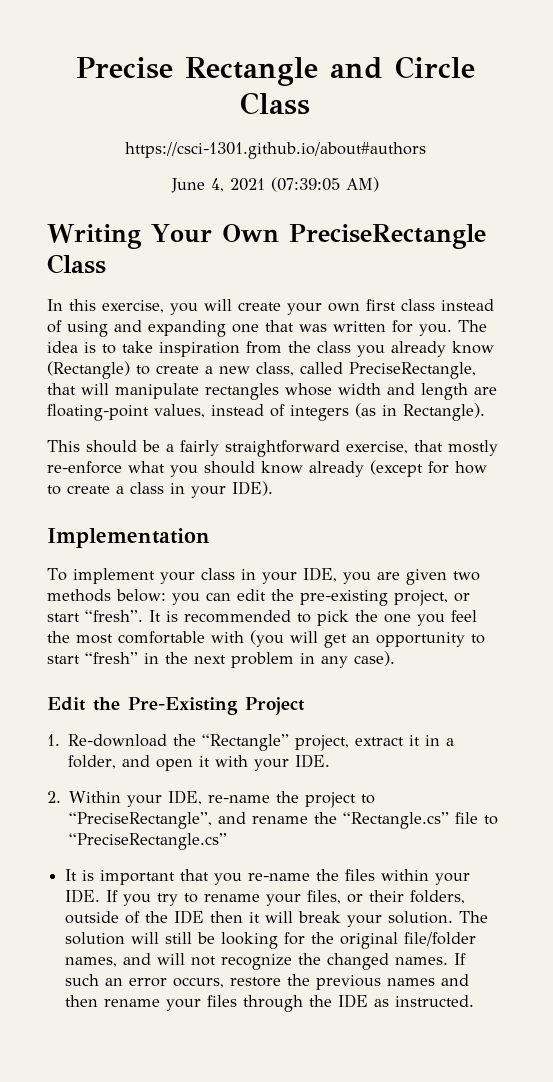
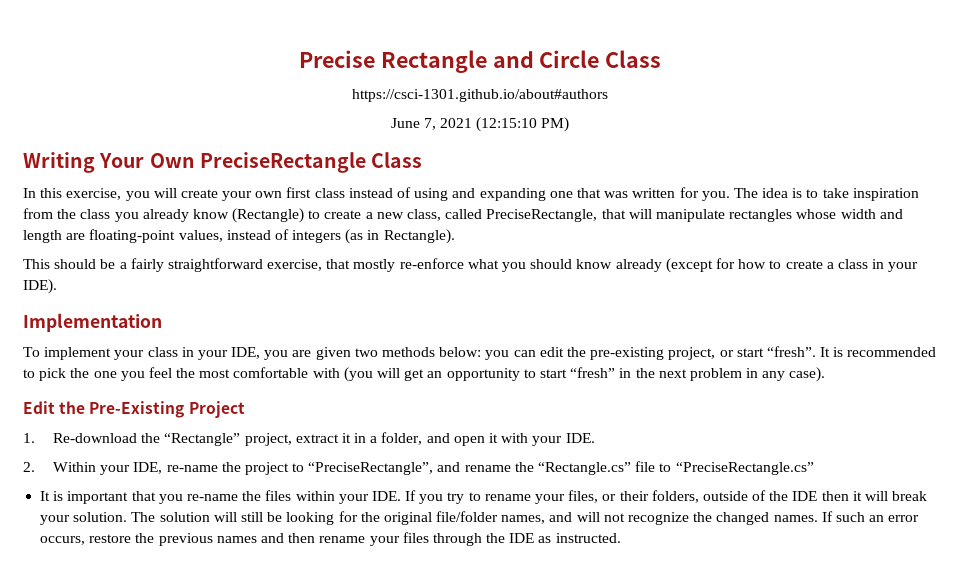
- June 4, 2021 (07:39:05 AM)
+ June 7, 2021 (12:15:10 PM)

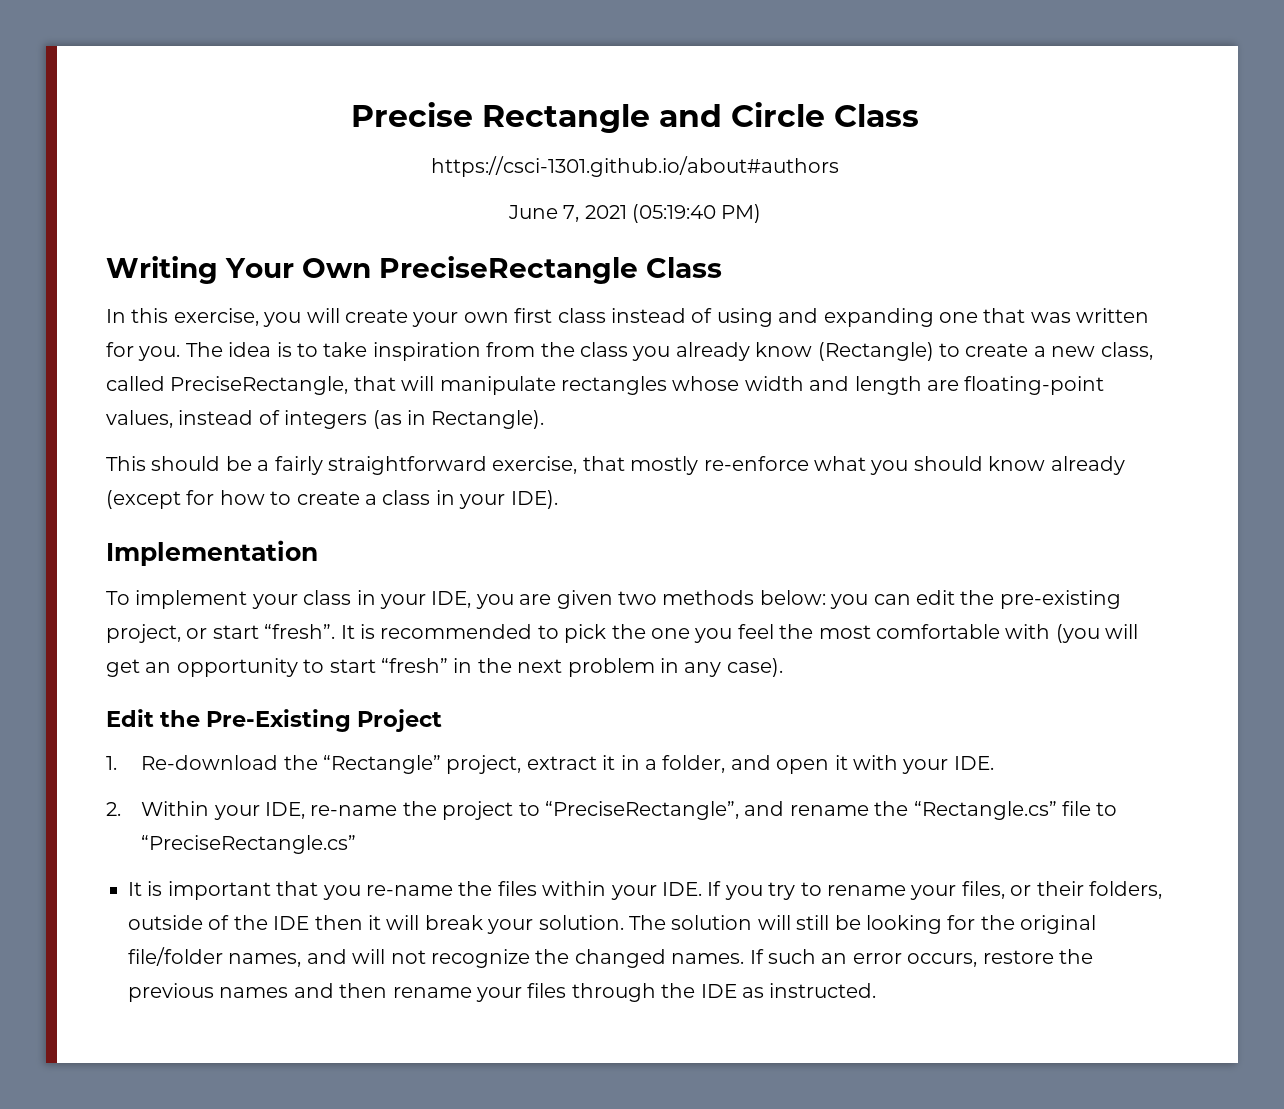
- June 7, 2021 (12:15:10 PM)
+ June 7, 2021 (05:19:40 PM)

